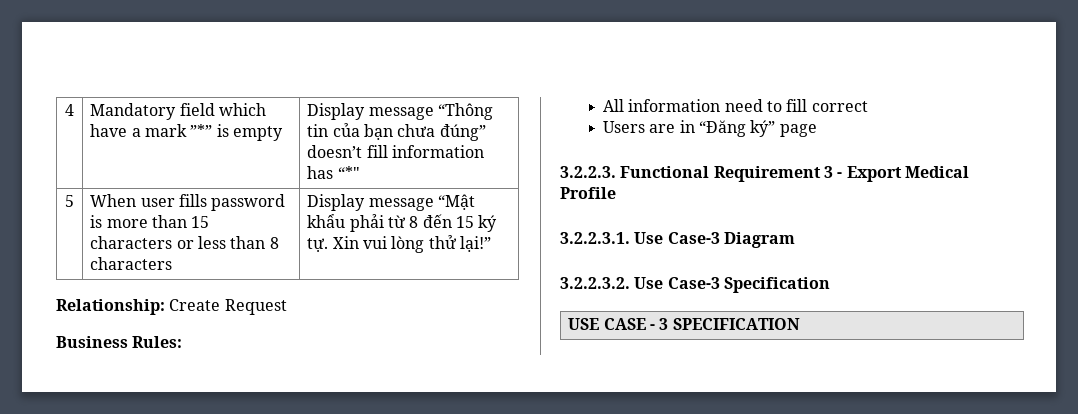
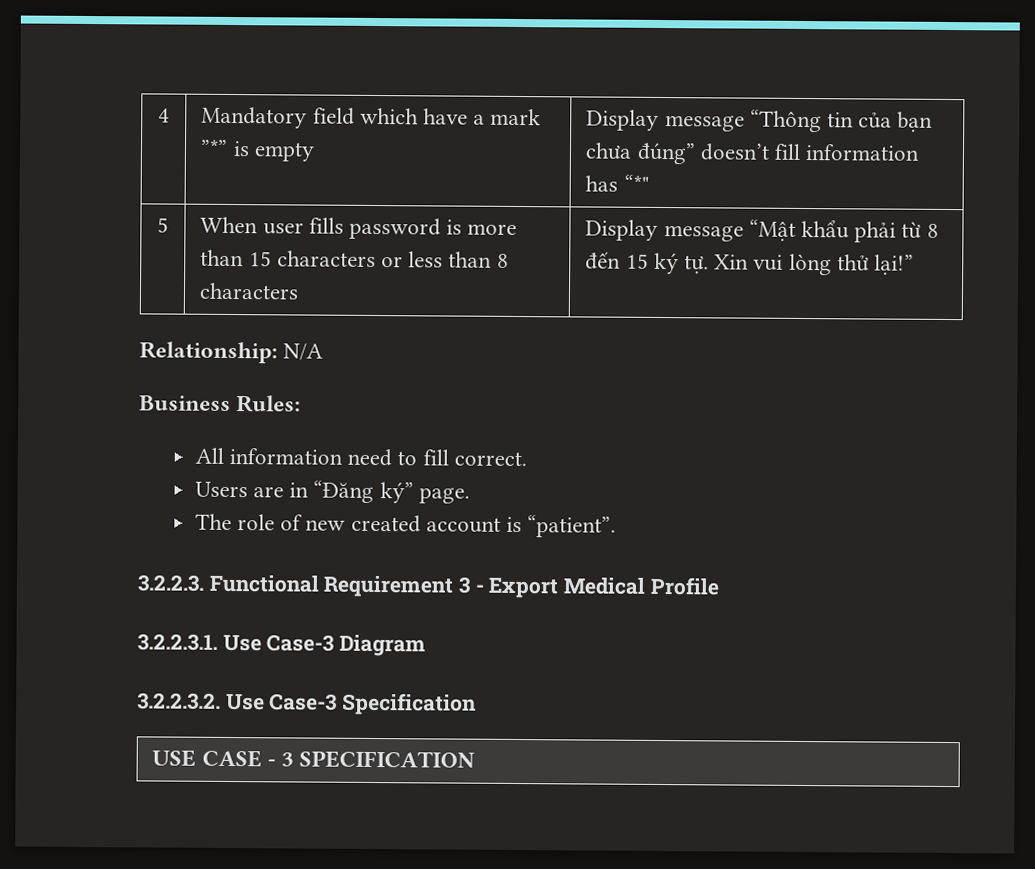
- Relationship: Create Request
+ Relationship: N/A
- All information need to fill correct
+ All information need to fill correct.
- Users are in “Đăng ký” page
+ Users are in “Đăng ký” page.
+ The role of new created account is “patient”.

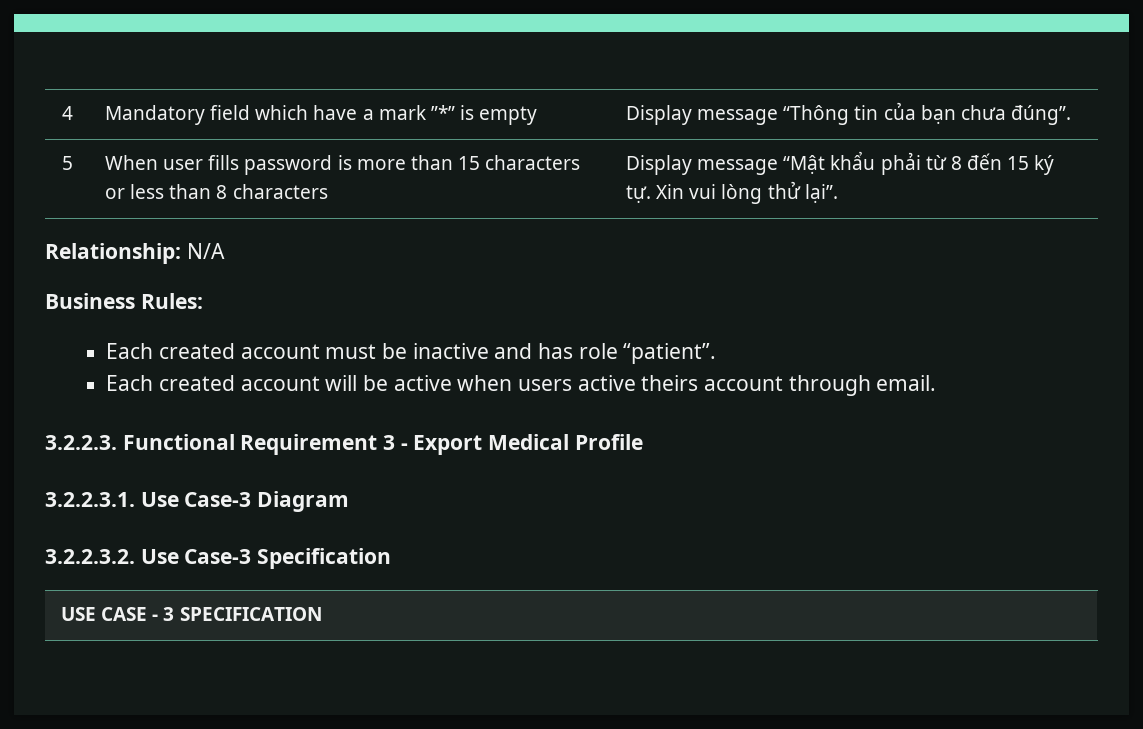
- 4 | Mandatory field which have a mark ”*” is empty | Display message “Thông tin của bạn chưa đúng” doesn’t fill information has “*"
+ 4 | Mandatory field which have a mark ”*” is empty | Display message “Thông tin của bạn chưa đúng”.
- 5 | When user fills password is more than 15 characters or less than 8 characters | Display message “Mật khẩu phải từ 8 đến 15 ký tự. Xin vui lòng thử lại!”
+ 5 | When user fills password is more than 15 characters or less than 8 characters | Display message “Mật khẩu phải từ 8 đến 15 ký tự. Xin vui lòng thử lại”.
- All information need to fill correct.
- Users are in “Đăng ký” page.
- The role of new created account is “patient”.
+ Each created account must be inactive and has role “patient”.
+ Each created account will be active when users active theirs account through email.

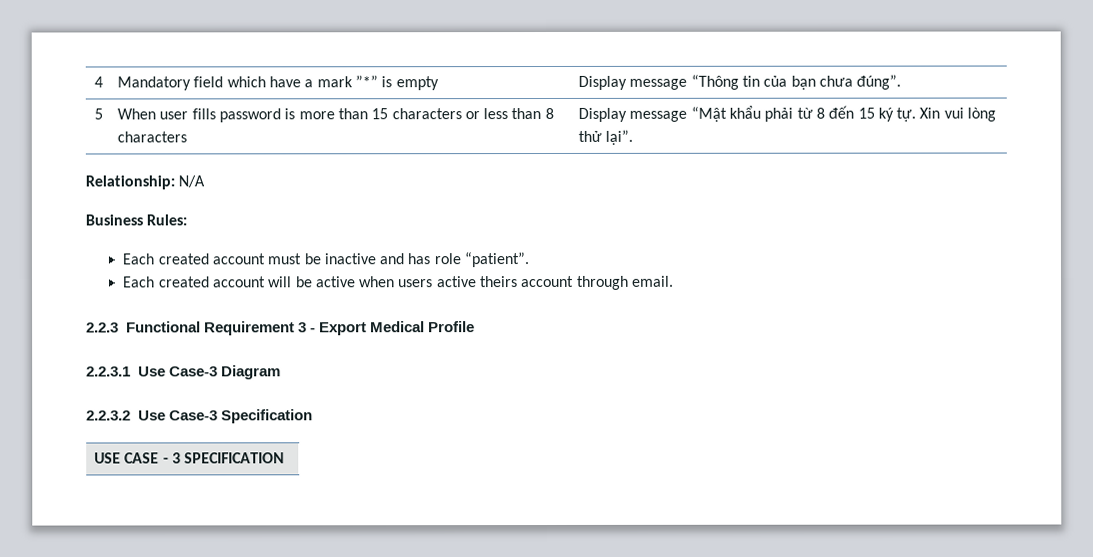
- 3.2.2.3. Functional Requirement 3 - Export Medical Profile
+ 2.2.3 Functional Requirement 3 - Export Medical Profile
- 3.2.2.3.1. Use Case-3 Diagram
+ 2.2.3.1 Use Case-3 Diagram
- 3.2.2.3.2. Use Case-3 Specification
+ 2.2.3.2 Use Case-3 Specification

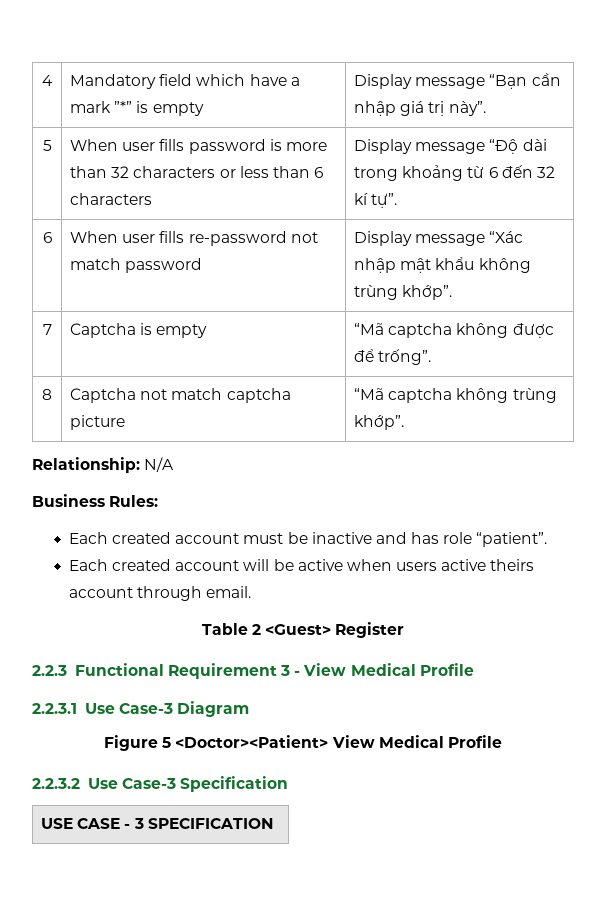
- 4 | Mandatory field which have a mark ”*” is empty | Display message “Thông tin của bạn chưa đúng”.
+ 4 | Mandatory field which have a mark ”*” is empty | Display message “Bạn cần nhập giá trị này”.
- 5 | When user fills password is more than 15 characters or less than 8 characters | Display message “Mật khẩu phải từ 8 đến 15 ký tự. Xin vui lòng thử lại”.
+ 5 | When user fills password is more than 32 characters or less than 6 characters | Display message “Độ dài trong khoảng từ 6 đến 32 kí tự”.
+ 6 | When user fills re-password not match password | Display message “Xác nhập mật khẩu không trùng khớp”.
+ 7 | Captcha is empty | “Mã captcha không được để trống”.
+ 8 | Captcha not match captcha picture | “Mã captcha không trùng khớp”.
+ Table 2 <Guest> Register
- 2.2.3 Functional Requirement 3 - Export Medical Profile
+ 2.2.3 Functional Requirement 3 - View Medical Profile
+ Figure 5 <Doctor><Patient> View Medical Profile

